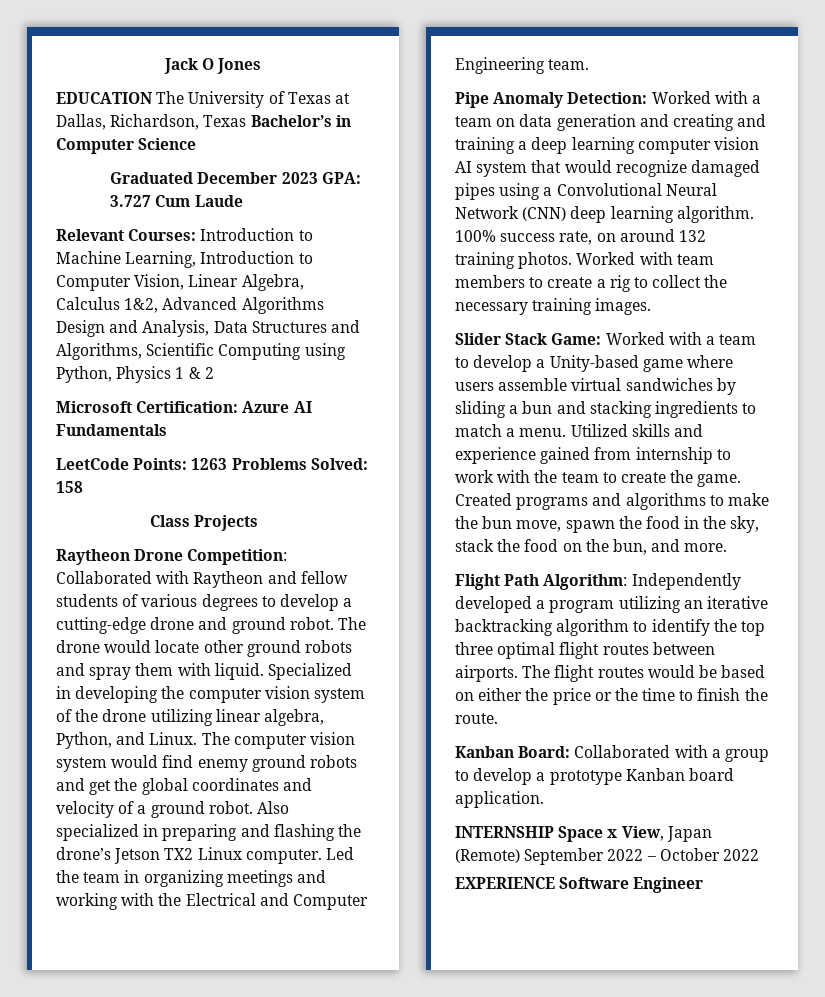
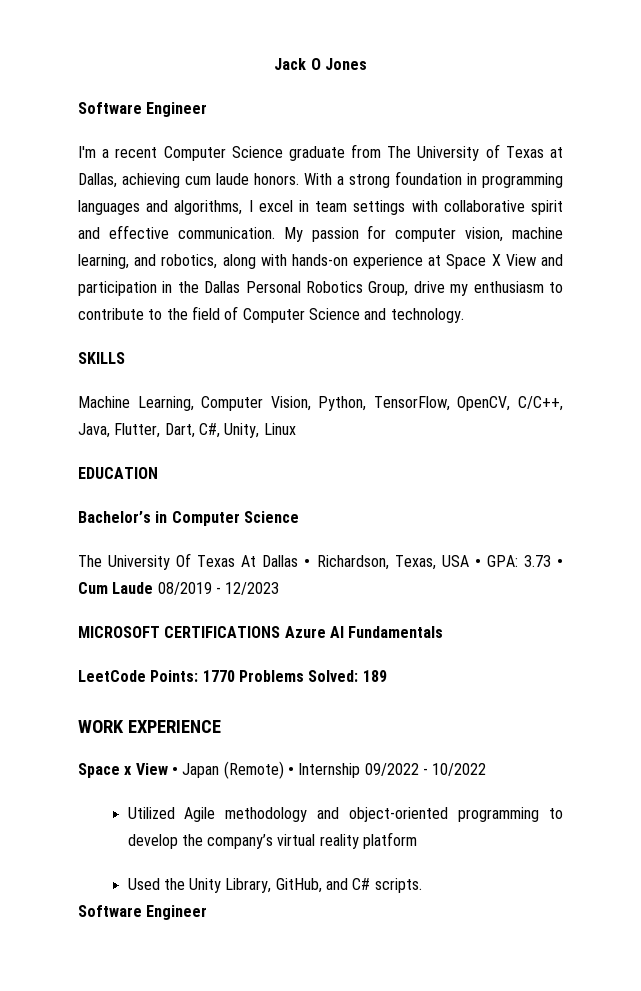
  Jack O Jones
- EDUCATION The University of Texas at Dallas, Richardson, Texas Bachelor’s in Computer Science
- Graduated December 2023 GPA: 3.727 Cum Laude
- Relevant Courses: Introduction to Machine Learning, Introduction to Computer Vision, Linear Algebra, Calculus 1&2, Advanced Algorithms Design and Analysis, Data Structures and Algorithms, Scientific Computing using Python, Physics 1 & 2
- Microsoft Certification: Azure AI Fundamentals
+ Software Engineer
+ I'm a recent Computer Science graduate from The University of Texas at Dallas, achieving cum laude honors. With a strong foundation in programming languages and algorithms, I excel in team settings with collaborative spirit and effective communication. My passion for computer vision, machine learning, and robotics, along with hands-on experience at Space X View and participation in the Dallas Personal Robotics Group, drive my enthusiasm to contribute to the field of Computer Science and technology.
+ SKILLS
+ Machine Learning, Computer Vision, Python, TensorFlow, OpenCV, C/C++, Java, Flutter, Dart, C#, Unity, Linux
+ EDUCATION
+ Bachelor’s in Computer Science
+ The University Of Texas At Dallas • Richardson, Texas, USA • GPA: 3.73 • Cum Laude 08/2019 - 12/2023
+ MICROSOFT CERTIFICATIONS Azure AI Fundamentals
- LeetCode Points: 1263 Problems Solved: 158
- Class Projects
- Raytheon Drone Competition: Collaborated with Raytheon and fellow students of various degrees to develop a cutting-edge drone and ground robot. The drone would locate other ground robots and spray them with liquid. Specialized in developing the computer vision system of the drone utilizing linear algebra, Python, and Linux. The computer vision system would find enemy ground robots and get the global coordinates and velocity of a ground robot. Also specialized in preparing and flashing the drone’s Jetson TX2 Linux computer. Led the team in organizing meetings and working with the Electrical and Computer Engineering team.
- Pipe Anomaly Detection: Worked with a team on data generation and creating and training a deep learning computer vision AI system that would recognize damaged pipes using a Convolutional Neural Network (CNN) deep learning algorithm. 100% success rate, on around 132 training photos. Worked with team members to create a rig to collect the necessary training images.
- Slider Stack Game: Worked with a team to develop a Unity-based game where users assemble virtual sandwiches by sliding a bun and stacking ingredients to match a menu. Utilized skills and experience gained from internship to work with the team to create the game. Created programs and algorithms to make the bun move, spawn the food in the sky, stack the food on the bun, and more.
- Flight Path Algorithm: Independently developed a program utilizing an iterative backtracking algorithm to identify the top three optimal flight routes between airports. The flight routes would be based on either the price or the time to finish the route.
- Kanban Board: Collaborated with a group to develop a prototype Kanban board application.
- INTERNSHIP Space x View, Japan (Remote) September 2022 – October 2022
- EXPERIENCE Software Engineer
+ LeetCode Points: 1770 Problems Solved: 189
+ WORK EXPERIENCE
+ Space x View • Japan (Remote) • Internship 09/2022 - 10/2022
+ Utilized Agile methodology and object-oriented programming to develop the company’s virtual reality platform
+ Used the Unity Library, GitHub, and C# scripts.
+ Software Engineer

